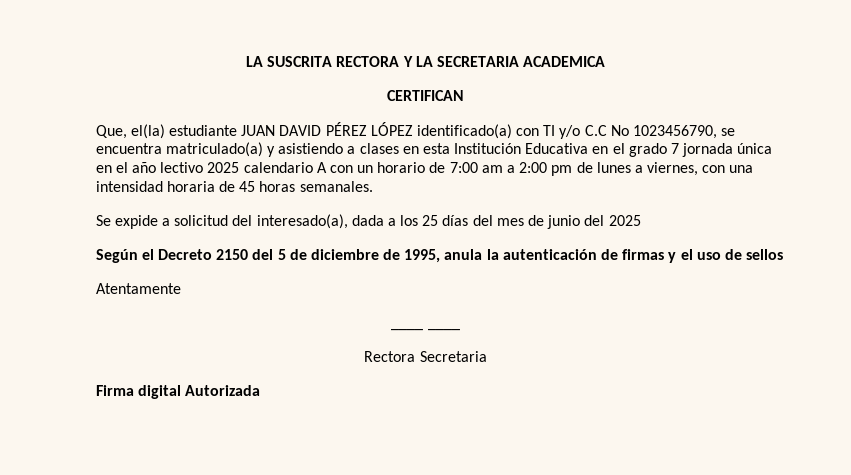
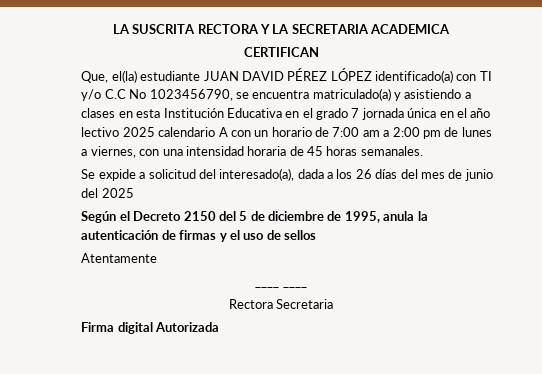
- Se expide a solicitud del interesado(a), dada a los 25 días del mes de junio del 2025
+ Se expide a solicitud del interesado(a), dada a los 26 días del mes de junio del 2025

